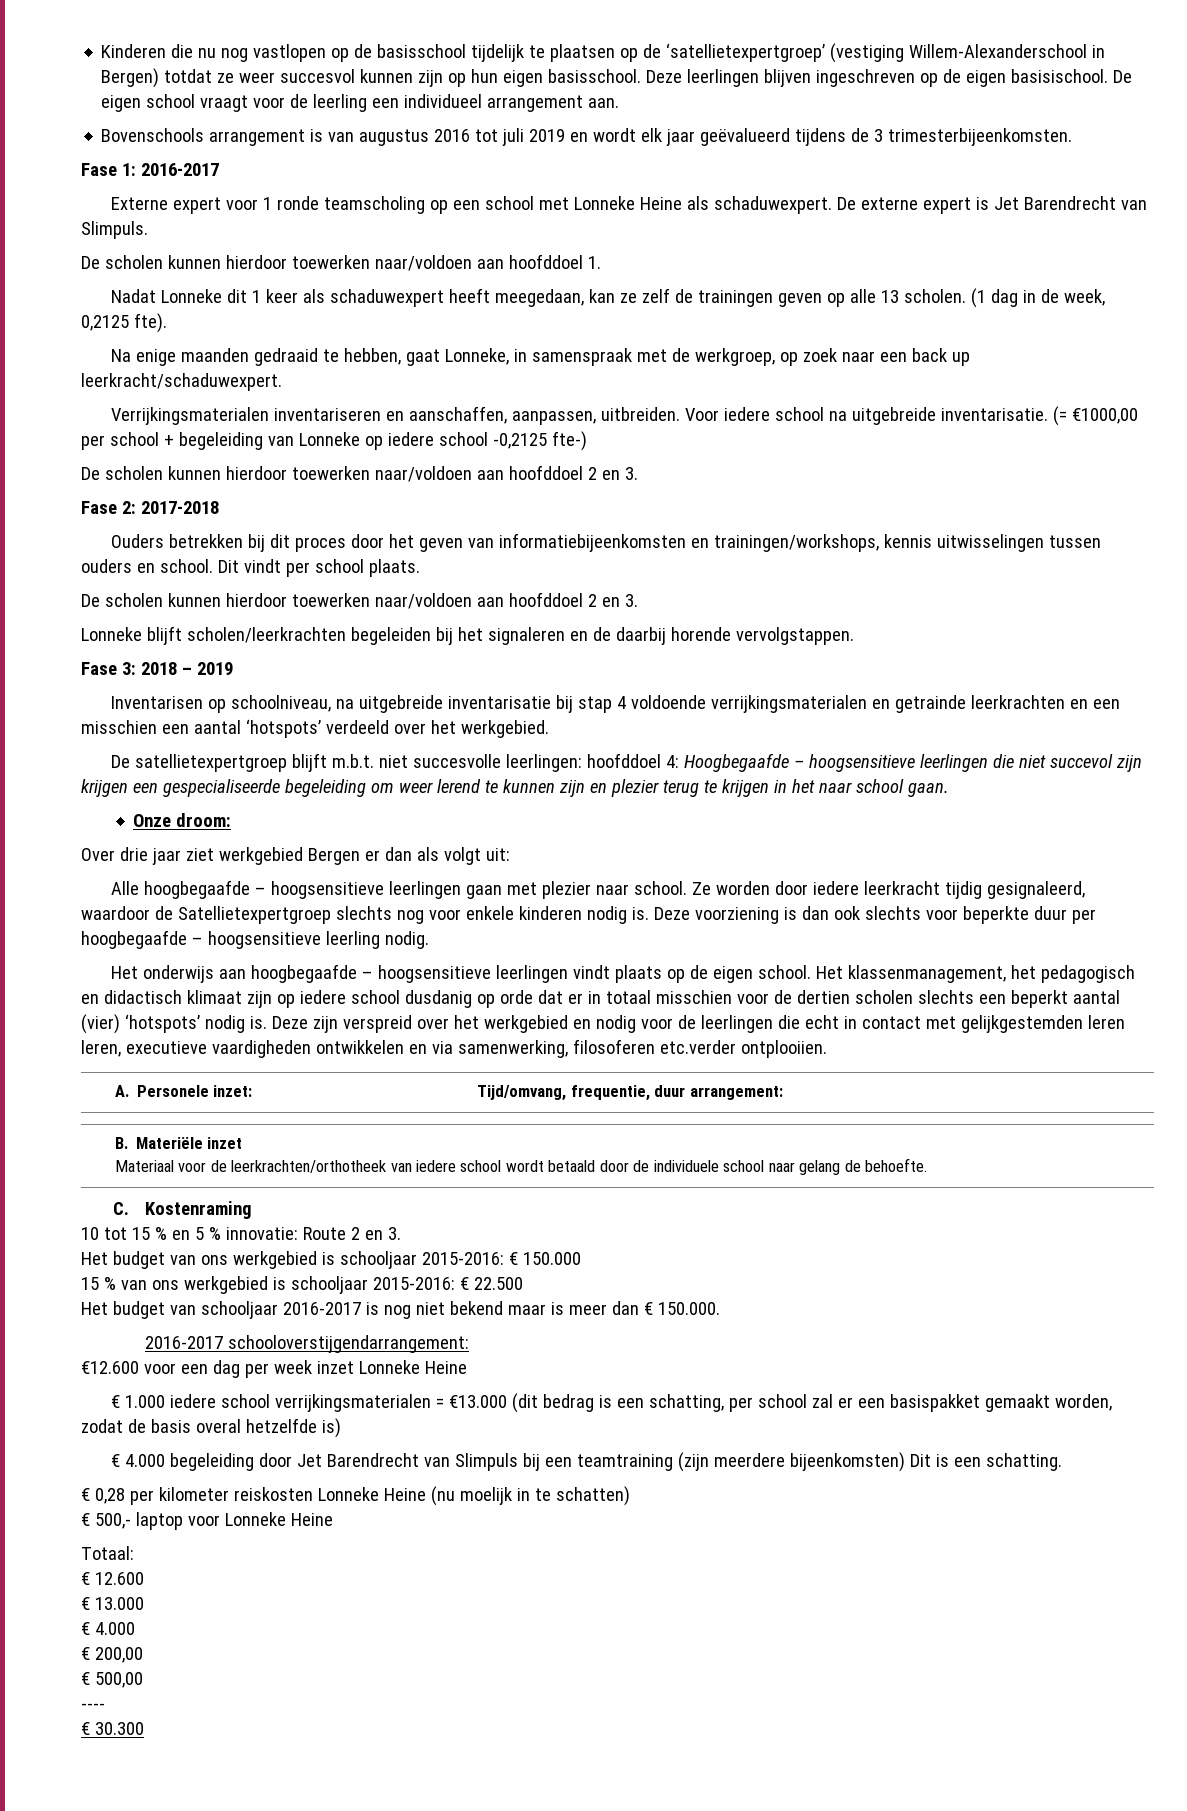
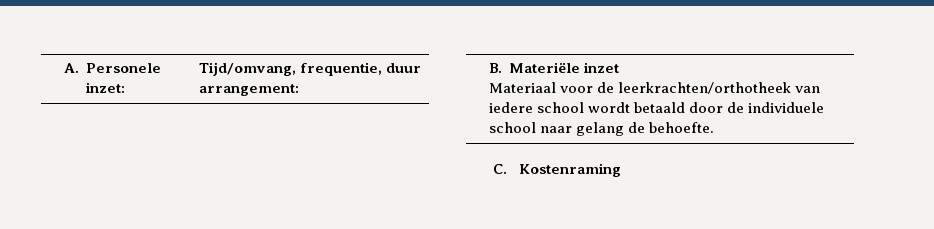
- Kinderen die nu nog vastlopen op de basisschool tijdelijk te plaatsen op de ‘satellietexpertgroep’ (vestiging Willem-Alexanderschool in Bergen) totdat ze weer succesvol kunnen zijn op hun eigen basisschool. Deze leerlingen blijven ingeschreven op de eigen basisischool. De eigen school vraagt voor de leerling een individueel arrangement aan.
- Bovenschools arrangement is van augustus 2016 tot juli 2019 en wordt elk jaar geëvalueerd tijdens de 3 trimesterbijeenkomsten.
- Fase 1: 2016-2017
- Externe expert voor 1 ronde teamscholing op een school met Lonneke Heine als schaduwexpert. De externe expert is Jet Barendrecht van Slimpuls.
- De scholen kunnen hierdoor toewerken naar/voldoen aan hoofddoel 1.
- Nadat Lonneke dit 1 keer als schaduwexpert heeft meegedaan, kan ze zelf de trainingen geven op alle 13 scholen. (1 dag in de week, 0,2125 fte).
- Na enige maanden gedraaid te hebben, gaat Lonneke, in samenspraak met de werkgroep, op zoek naar een back up leerkracht/schaduwexpert.
- Verrijkingsmaterialen inventariseren en aanschaffen, aanpassen, uitbreiden. Voor iedere school na uitgebreide inventarisatie. (= €1000,00 per school + begeleiding van Lonneke op iedere school -0,2125 fte-)
- De scholen kunnen hierdoor toewerken naar/voldoen aan hoofddoel 2 en 3.
- Fase 2: 2017-2018
- Ouders betrekken bij dit proces door het geven van informatiebijeenkomsten en trainingen/workshops, kennis uitwisselingen tussen ouders en school. Dit vindt per school plaats.
- De scholen kunnen hierdoor toewerken naar/voldoen aan hoofddoel 2 en 3.
- Lonneke blijft scholen/leerkrachten begeleiden bij het signaleren en de daarbij horende vervolgstappen.
- Fase 3: 2018 – 2019
- Inventarisen op schoolniveau, na uitgebreide inventarisatie bij stap 4 voldoende verrijkingsmaterialen en getrainde leerkrachten en een misschien een aantal ‘hotspots’ verdeeld over het werkgebied.
- De satellietexpertgroep blijft m.b.t. niet succesvolle leerlingen: hoofddoel 4: Hoogbegaafde – hoogsensitieve leerlingen die niet succevol zijn krijgen een gespecialiseerde begeleiding om weer lerend te kunnen zijn en plezier terug te krijgen in het naar school gaan.
- Onze droom:
- Over drie jaar ziet werkgebied Bergen er dan als volgt uit:
- Alle hoogbegaafde – hoogsensitieve leerlingen gaan met plezier naar school. Ze worden door iedere leerkracht tijdig gesignaleerd, waardoor de Satellietexpertgroep slechts nog voor enkele kinderen nodig is. Deze voorziening is dan ook slechts voor beperkte duur per hoogbegaafde – hoogsensitieve leerling nodig.
- Het onderwijs aan hoogbegaafde – hoogsensitieve leerlingen vindt plaats op de eigen school. Het klassenmanagement, het pedagogisch en didactisch klimaat zijn op iedere school dusdanig op orde dat er in totaal misschien voor de dertien scholen slechts een beperkt aantal (vier) ‘hotspots’ nodig is. Deze zijn verspreid over het werkgebied en nodig voor de leerlingen die echt in contact met gelijkgestemden leren leren, executieve vaardigheden ontwikkelen en via samenwerking, filosoferen etc.verder ontplooiien.
- 10 tot 15 % en 5 % innovatie: Route 2 en 3.
- Het budget van ons werkgebied is schooljaar 2015-2016: € 150.000
- 15 % van ons werkgebied is schooljaar 2015-2016: € 22.500
- Het budget van schooljaar 2016-2017 is nog niet bekend maar is meer dan € 150.000.
- 2016-2017 schooloverstijgendarrangement:
- €12.600 voor een dag per week inzet Lonneke Heine
- € 1.000 iedere school verrijkingsmaterialen = €13.000 (dit bedrag is een schatting, per school zal er een basispakket gemaakt worden, zodat de basis overal hetzelfde is)
- € 4.000 begeleiding door Jet Barendrecht van Slimpuls bij een teamtraining (zijn meerdere bijeenkomsten) Dit is een schatting.
- € 0,28 per kilometer reiskosten Lonneke Heine (nu moelijk in te schatten)
- € 500,- laptop voor Lonneke Heine
- Totaal:
- € 12.600
- € 13.000
- € 4.000
- € 200,00
- € 500,00
- ----
- € 30.300

